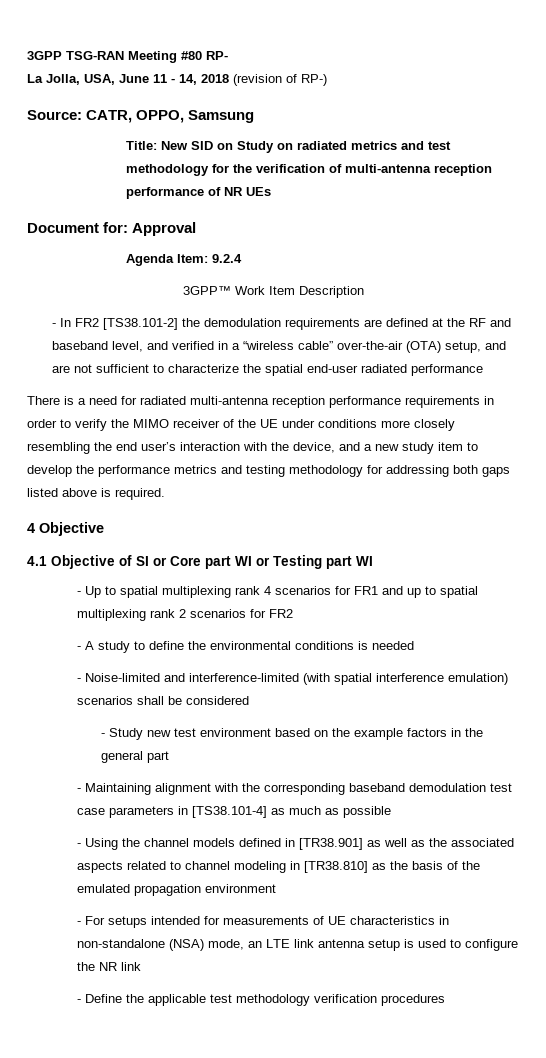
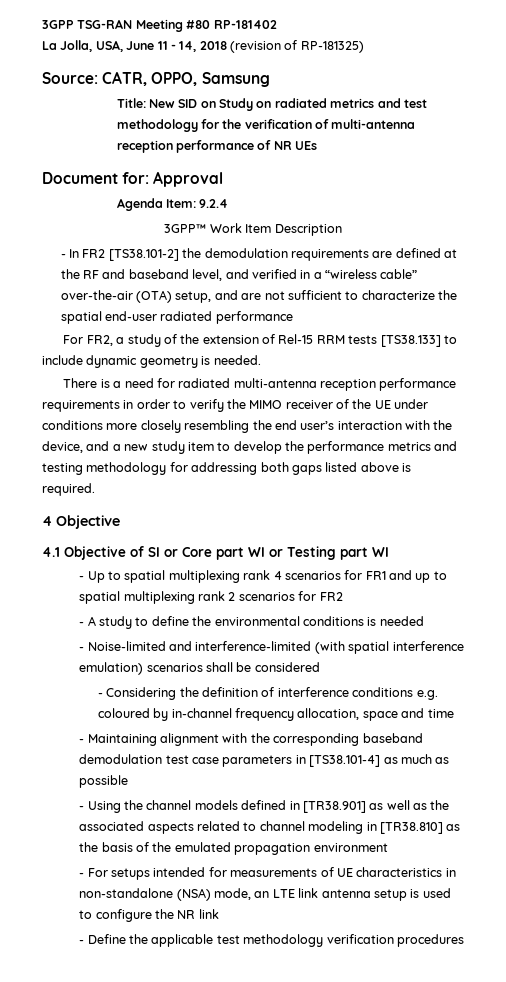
- 3GPP TSG-RAN Meeting #80 RP-
+ 3GPP TSG-RAN Meeting #80 RP-181402
- La Jolla, USA, June 11 - 14, 2018 (revision of RP-)
+ La Jolla, USA, June 11 - 14, 2018 (revision of RP-181325)
+ For FR2, a study of the extension of Rel-15 RRM tests [TS38.133] to include dynamic geometry is needed.
- - Study new test environment based on the example factors in the general part
+ - Considering the definition of interference conditions e.g. coloured by in-channel frequency allocation, space and time

